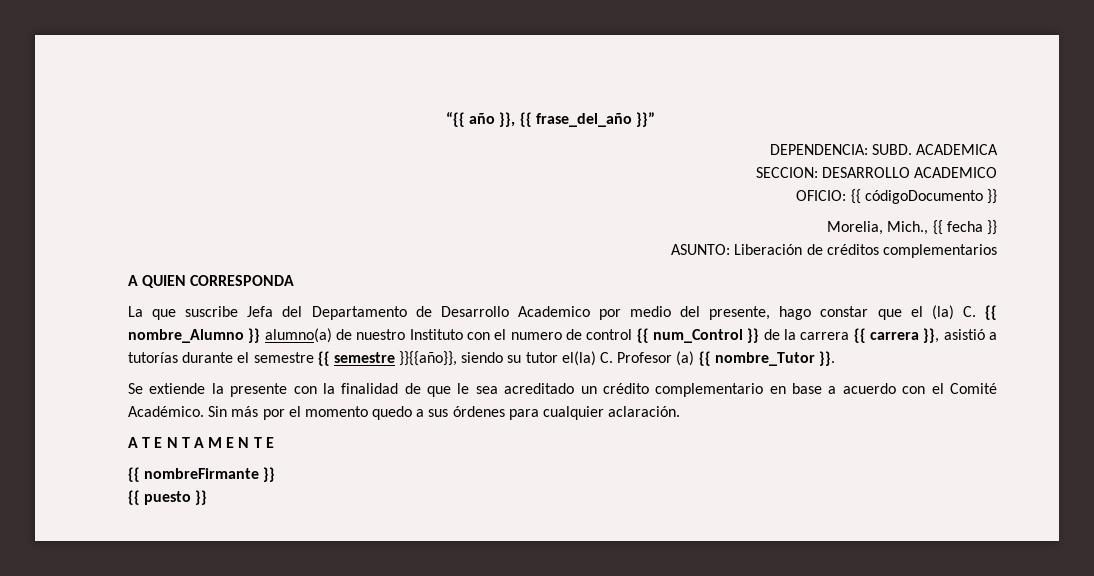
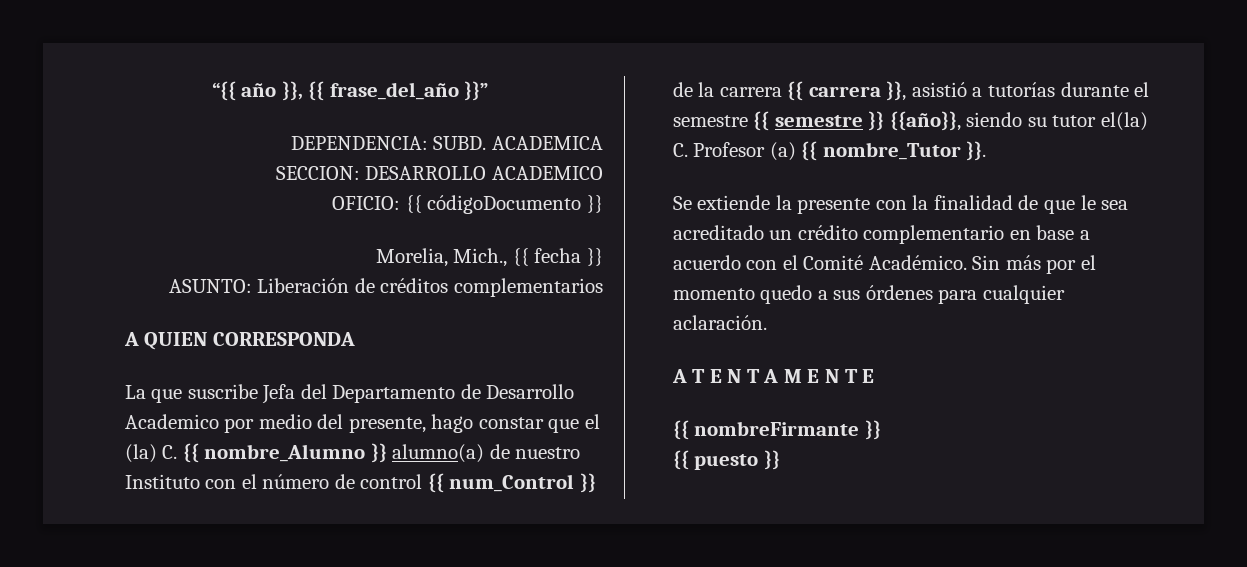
- La que suscribe Jefa del Departamento de Desarrollo Academico por medio del presente, hago constar que el (la) C. {{ nombre_Alumno }} alumno(a) de nuestro Instituto con el numero de control {{ num_Control }} de la carrera {{ carrera }}, asistió a tutorías durante el semestre {{ semestre }}{{año}}, siendo su tutor el(la) C. Profesor (a) {{ nombre_Tutor }}.
+ La que suscribe Jefa del Departamento de Desarrollo Academico por medio del presente, hago constar que el (la) C. {{ nombre_Alumno }} alumno(a) de nuestro Instituto con el número de control {{ num_Control }} de la carrera {{ carrera }}, asistió a tutorías durante el semestre {{ semestre }} {{año}}, siendo su tutor el(la) C. Profesor (a) {{ nombre_Tutor }}.

